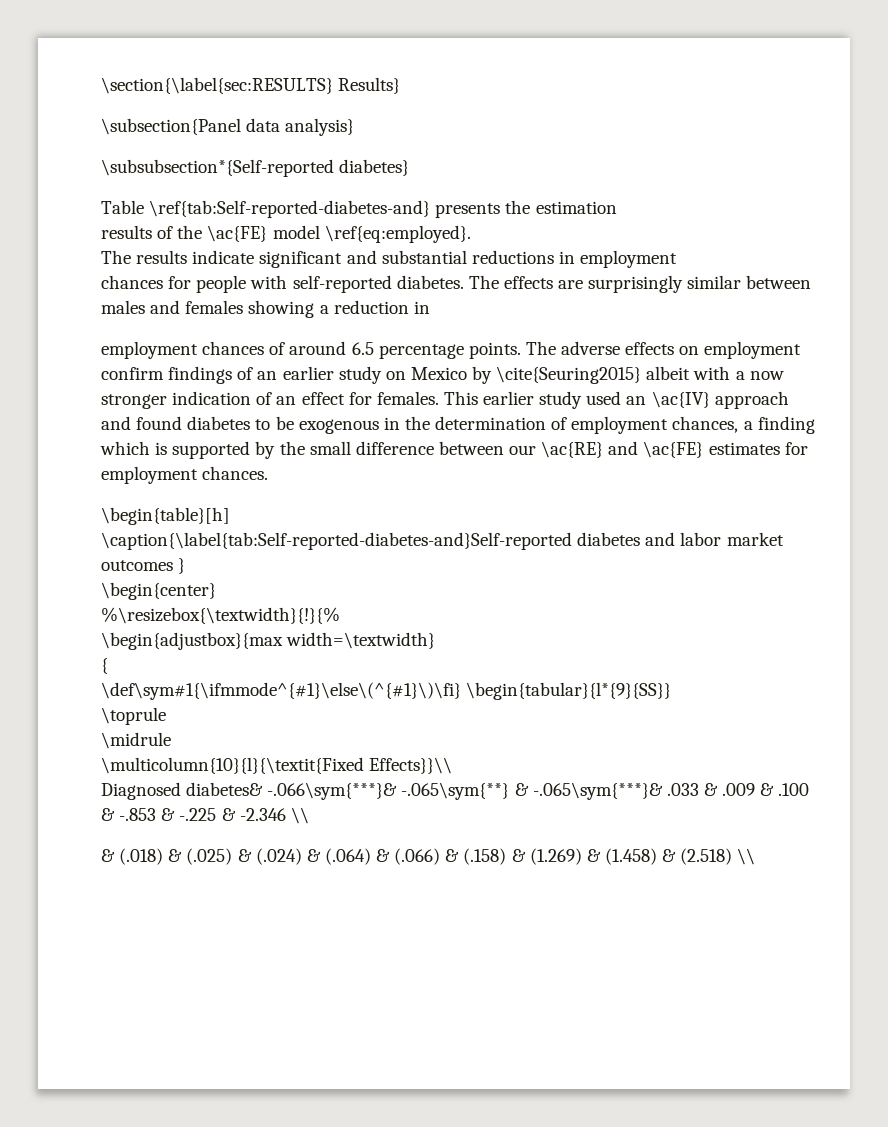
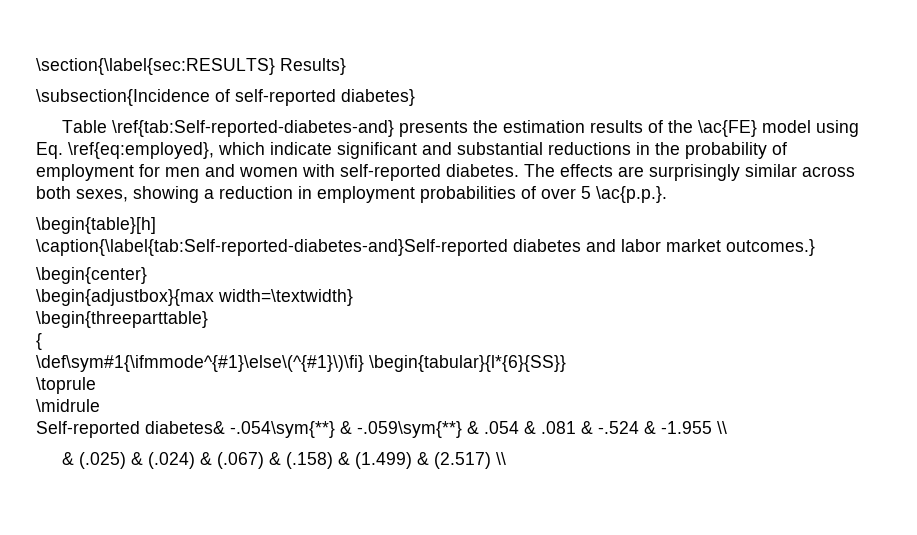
- \subsection{Panel data analysis}
- \subsubsection*{Self-reported diabetes}
+ \subsection{Incidence of self-reported diabetes}
- Table \ref{tab:Self-reported-diabetes-and} presents the estimation
- results of the \ac{FE} model \ref{eq:employed}.
- The results indicate significant and substantial reductions in employment
- chances for people with self-reported diabetes.
+ Table \ref{tab:Self-reported-diabetes-and} presents the estimation results of the \ac{FE} model using Eq. \ref{eq:employed}, which indicate significant and substantial reductions in the probability of employment for men and women with self-reported diabetes.
- The effects are surprisingly similar between males and females showing a reduction in
- employment chances of around 6.5 percentage points. The adverse effects on employment confirm findings of an earlier study on Mexico by \cite{Seuring2015} albeit with a now stronger indication of an effect for females. This earlier study used an \ac{IV} approach and found diabetes to be exogenous in the determination of employment chances, a finding which is supported by the small difference between our \ac{RE} and \ac{FE} estimates for employment chances.
+ The effects are surprisingly similar across both sexes, showing a reduction in employment probabilities of over 5 \ac{p.p.}.
- \caption{\label{tab:Self-reported-diabetes-and}Self-reported diabetes and labor market outcomes }
+ \caption{\label{tab:Self-reported-diabetes-and}Self-reported diabetes and labor market outcomes.}
- %\resizebox{\textwidth}{!}{%
+ \begin{threeparttable}
- \def\sym#1{\ifmmode^{#1}\else\(^{#1}\)\fi} \begin{tabular}{l*{9}{SS}}
+ \def\sym#1{\ifmmode^{#1}\else\(^{#1}\)\fi} \begin{tabular}{l*{6}{SS}}
- \multicolumn{10}{l}{\textit{Fixed Effects}}\\
- Diagnosed diabetes& -.066\sym{***}& -.065\sym{**} & -.065\sym{***}& .033 & .009 & .100 & -.853 & -.225 & -2.346 \\
+ Self-reported diabetes& -.054\sym{**} & -.059\sym{**} & .054 & .081 & -.524 & -1.955 \\
- & (.018) & (.025) & (.024) & (.064) & (.066) & (.158) & (1.269) & (1.458) & (2.518) \\
+ & (.025) & (.024) & (.067) & (.158) & (1.499) & (2.517) \\

